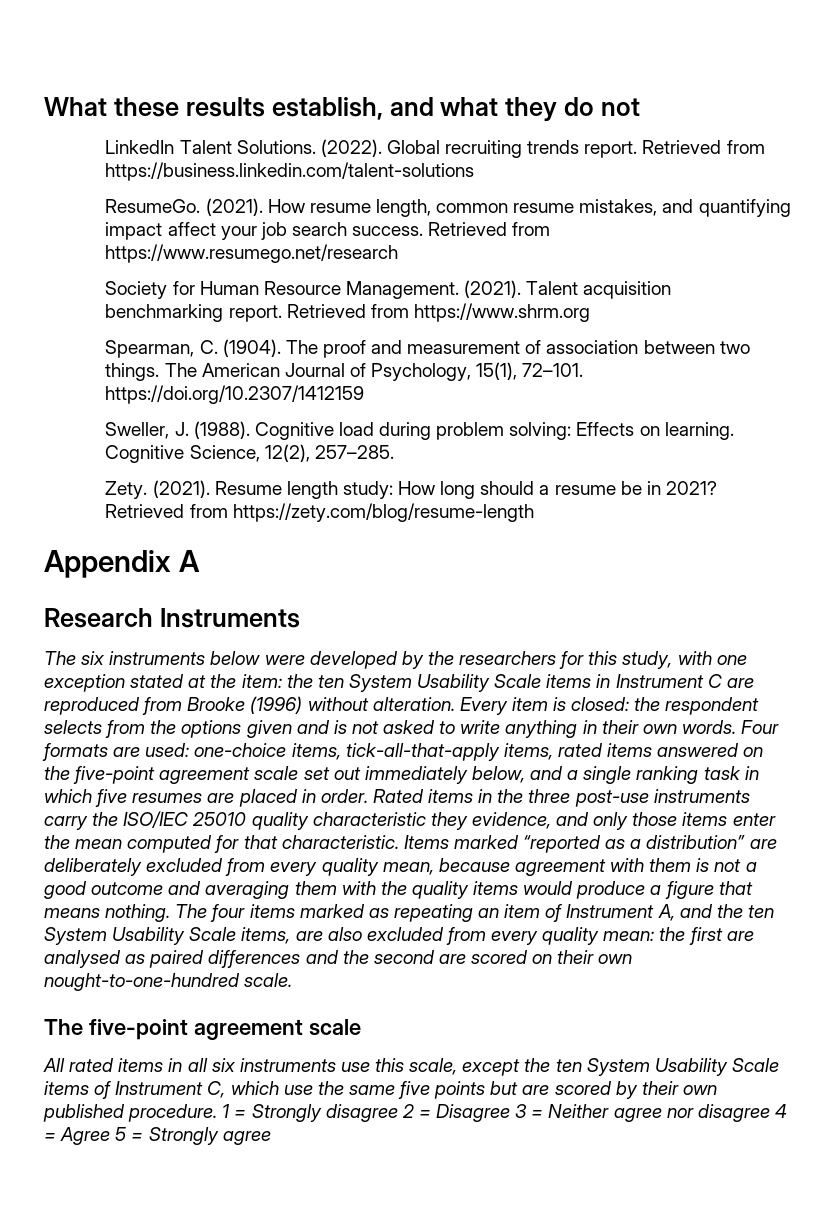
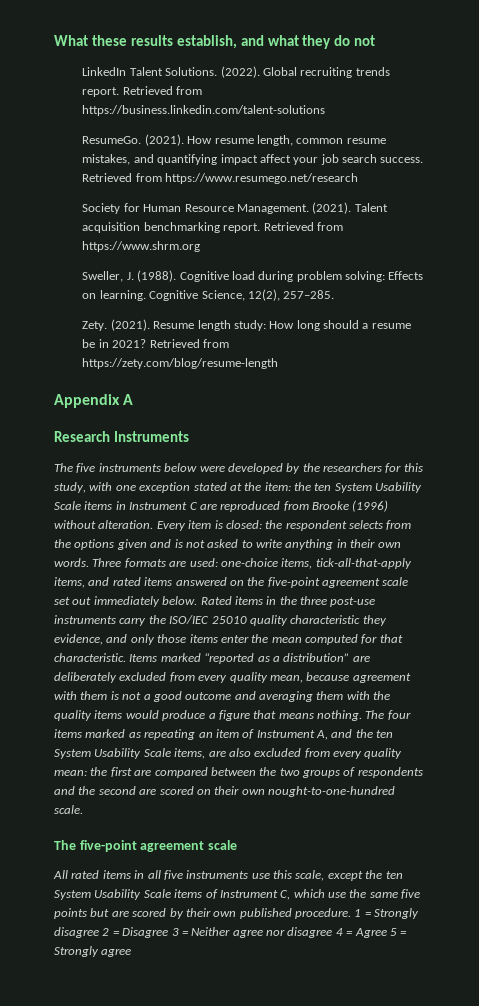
- Spearman, C. (1904). The proof and measurement of association between two things. The American Journal of Psychology, 15(1), 72–101. https://doi.org/10.2307/1412159
- The six instruments below were developed by the researchers for this study, with one exception stated at the item: the ten System Usability Scale items in Instrument C are reproduced from Brooke (1996) without alteration.
+ The five instruments below were developed by the researchers for this study, with one exception stated at the item: the ten System Usability Scale items in Instrument C are reproduced from Brooke (1996) without alteration.
- Four formats are used: one-choice items, tick-all-that-apply items, rated items answered on the five-point agreement scale set out immediately below, and a single ranking task in which five resumes are placed in order.
+ Three formats are used: one-choice items, tick-all-that-apply items, and rated items answered on the five-point agreement scale set out immediately below.
- The four items marked as repeating an item of Instrument A, and the ten System Usability Scale items, are also excluded from every quality mean: the first are analysed as paired differences and the second are scored on their own nought-to-one-hundred scale.
+ The four items marked as repeating an item of Instrument A, and the ten System Usability Scale items, are also excluded from every quality mean: the first are compared between the two groups of respondents and the second are scored on their own nought-to-one-hundred scale.
- All rated items in all six instruments use this scale, except the ten System Usability Scale items of Instrument C, which use the same five points but are scored by their own published procedure.
+ All rated items in all five instruments use this scale, except the ten System Usability Scale items of Instrument C, which use the same five points but are scored by their own published procedure.

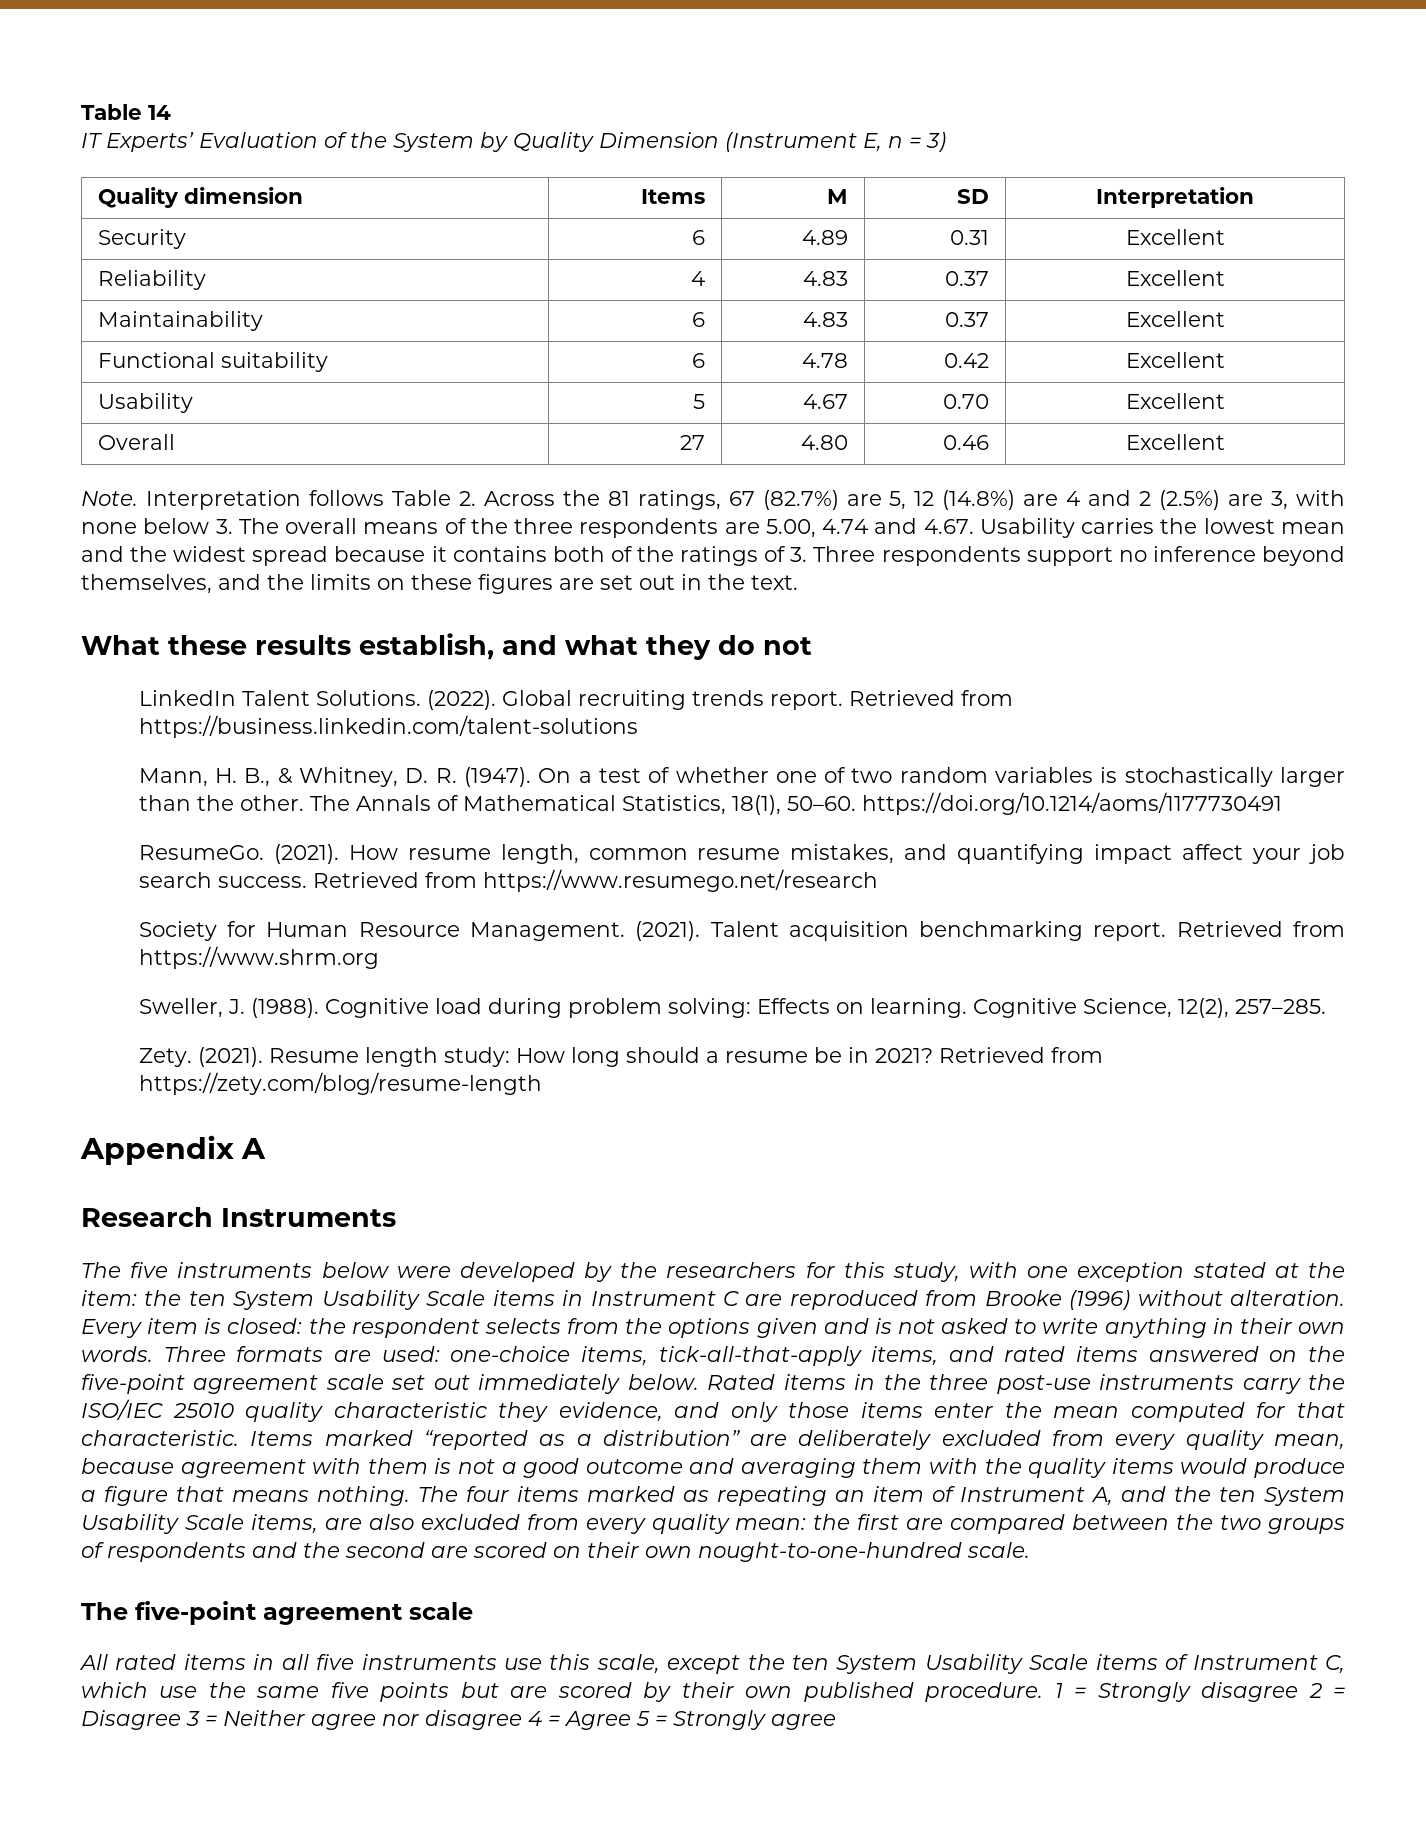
+ Table 14
+ IT Experts’ Evaluation of the System by Quality Dimension (Instrument E, n = 3)
+ Quality dimension | Items | M | SD | Interpretation
+ Security | 6 | 4.89 | 0.31 | Excellent
+ Reliability | 4 | 4.83 | 0.37 | Excellent
+ Maintainability | 6 | 4.83 | 0.37 | Excellent
+ Functional suitability | 6 | 4.78 | 0.42 | Excellent
+ Usability | 5 | 4.67 | 0.70 | Excellent
+ Overall | 27 | 4.80 | 0.46 | Excellent
+ Note. Interpretation follows Table 2. Across the 81 ratings, 67 (82.7%) are 5, 12 (14.8%) are 4 and 2 (2.5%) are 3, with none below 3. The overall means of the three respondents are 5.00, 4.74 and 4.67. Usability carries the lowest mean and the widest spread because it contains both of the ratings of 3. Three respondents support no inference beyond themselves, and the limits on these figures are set out in the text.
+ Mann, H. B., & Whitney, D. R. (1947). On a test of whether one of two random variables is stochastically larger than the other. The Annals of Mathematical Statistics, 18(1), 50–60. https://doi.org/10.1214/aoms/1177730491

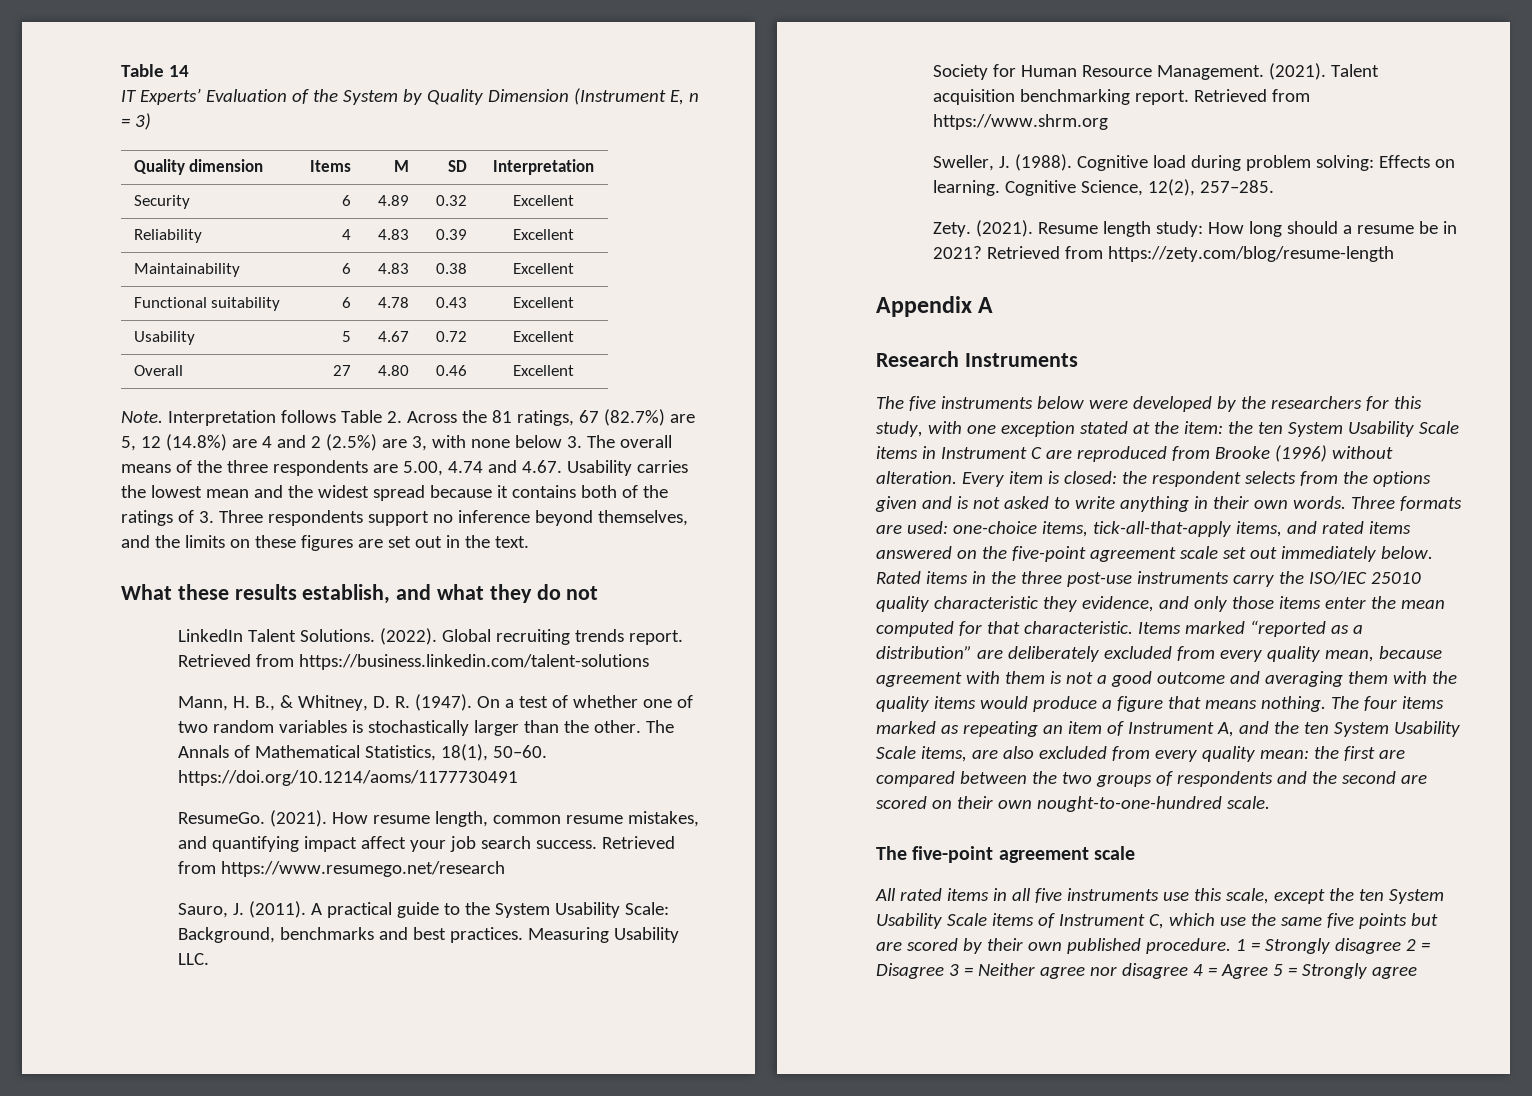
- Security | 6 | 4.89 | 0.31 | Excellent
+ Security | 6 | 4.89 | 0.32 | Excellent
- Reliability | 4 | 4.83 | 0.37 | Excellent
+ Reliability | 4 | 4.83 | 0.39 | Excellent
- Maintainability | 6 | 4.83 | 0.37 | Excellent
+ Maintainability | 6 | 4.83 | 0.38 | Excellent
- Functional suitability | 6 | 4.78 | 0.42 | Excellent
+ Functional suitability | 6 | 4.78 | 0.43 | Excellent
- Usability | 5 | 4.67 | 0.70 | Excellent
+ Usability | 5 | 4.67 | 0.72 | Excellent
+ Sauro, J. (2011). A practical guide to the System Usability Scale: Background, benchmarks and best practices. Measuring Usability LLC.

